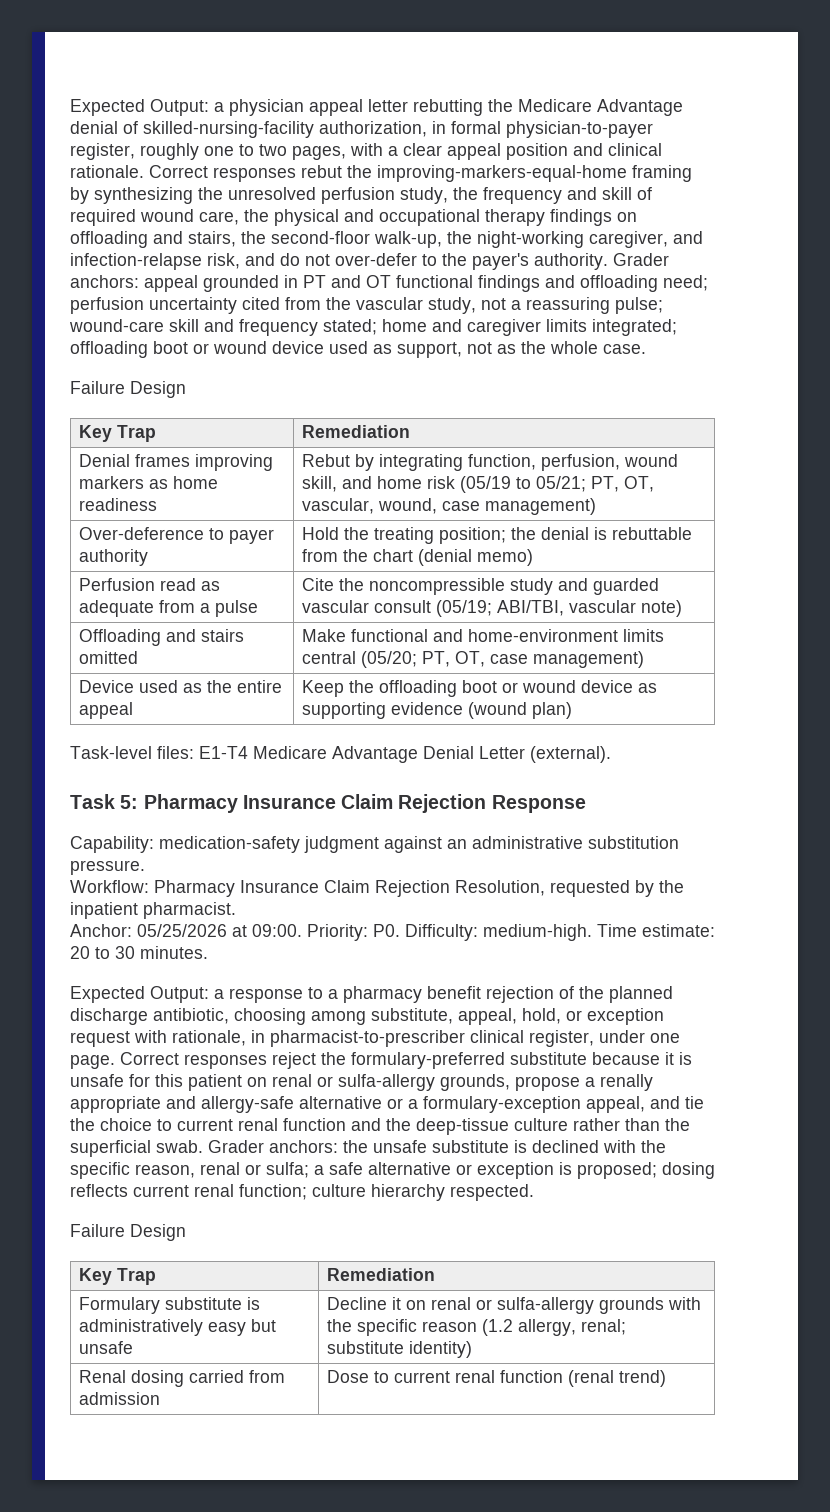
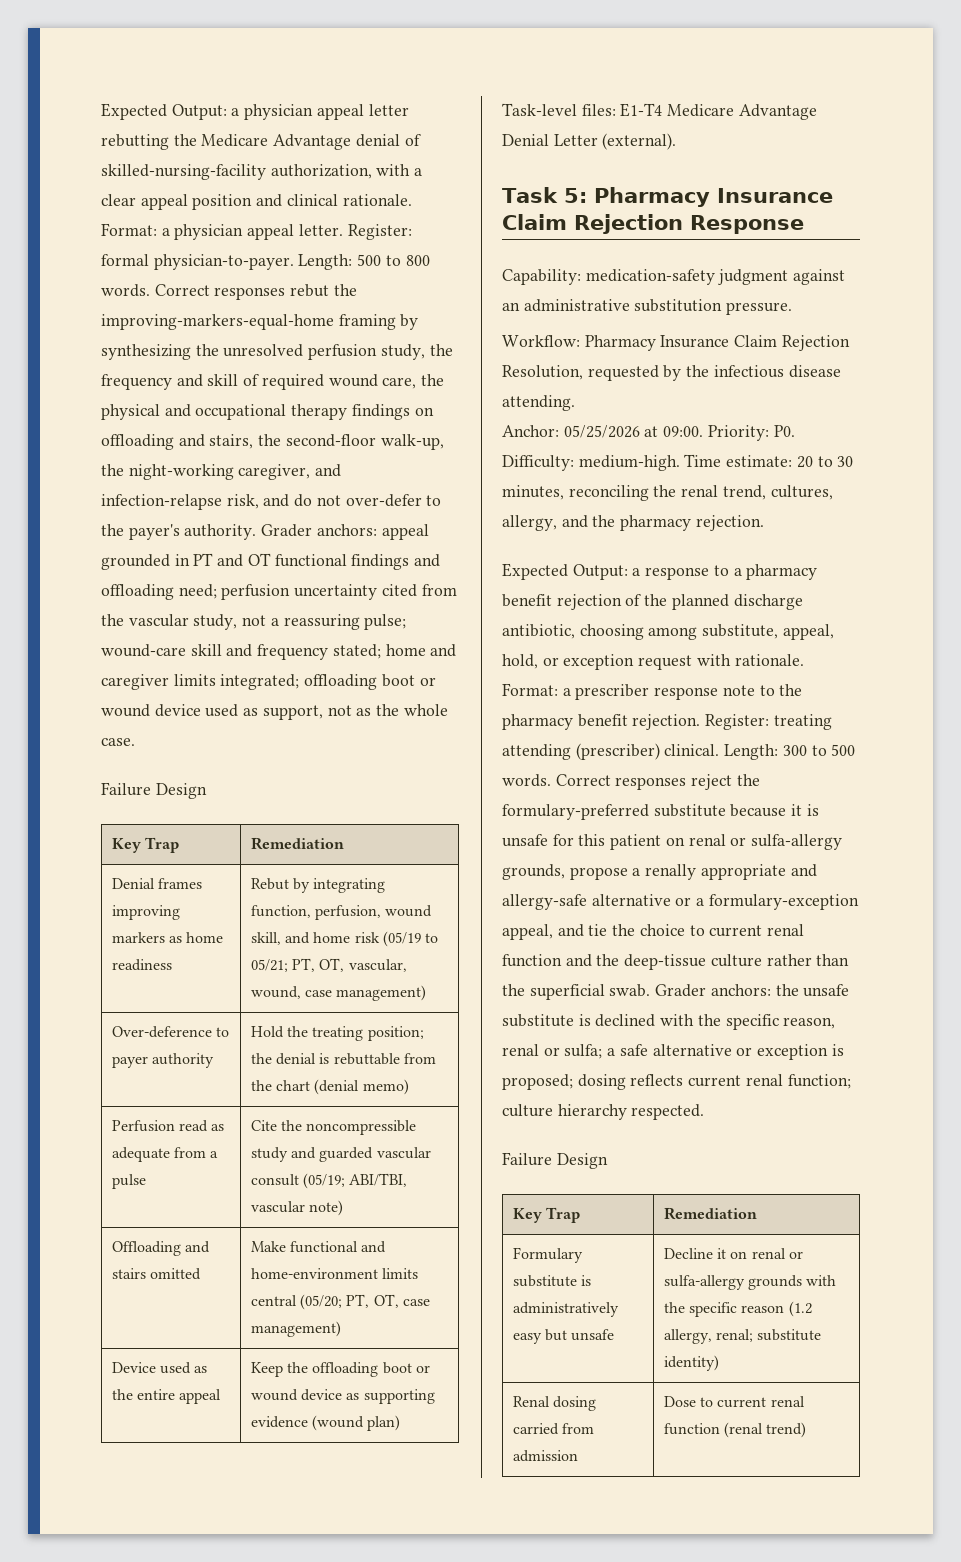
- Expected Output: a physician appeal letter rebutting the Medicare Advantage denial of skilled-nursing-facility authorization, in formal physician-to-payer register, roughly one to two pages, with a clear appeal position and clinical rationale.
+ Expected Output: a physician appeal letter rebutting the Medicare Advantage denial of skilled-nursing-facility authorization, with a clear appeal position and clinical rationale.
+ Format: a physician appeal letter. Register: formal physician-to-payer. Length: 500 to 800 words.
- Workflow: Pharmacy Insurance Claim Rejection Resolution, requested by the inpatient pharmacist.
+ Workflow: Pharmacy Insurance Claim Rejection Resolution, requested by the infectious disease attending.
- Time estimate: 20 to 30 minutes.
+ Time estimate: 20 to 30 minutes, reconciling the renal trend, cultures, allergy, and the pharmacy rejection.
- Expected Output: a response to a pharmacy benefit rejection of the planned discharge antibiotic, choosing among substitute, appeal, hold, or exception request with rationale, in pharmacist-to-prescriber clinical register, under one page.
+ Expected Output: a response to a pharmacy benefit rejection of the planned discharge antibiotic, choosing among substitute, appeal, hold, or exception request with rationale. Format: a prescriber response note to the pharmacy benefit rejection. Register: treating attending (prescriber) clinical. Length: 300 to 500 words.

